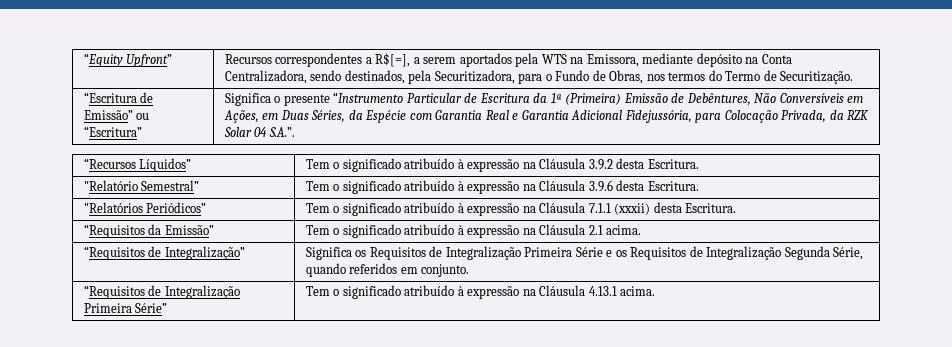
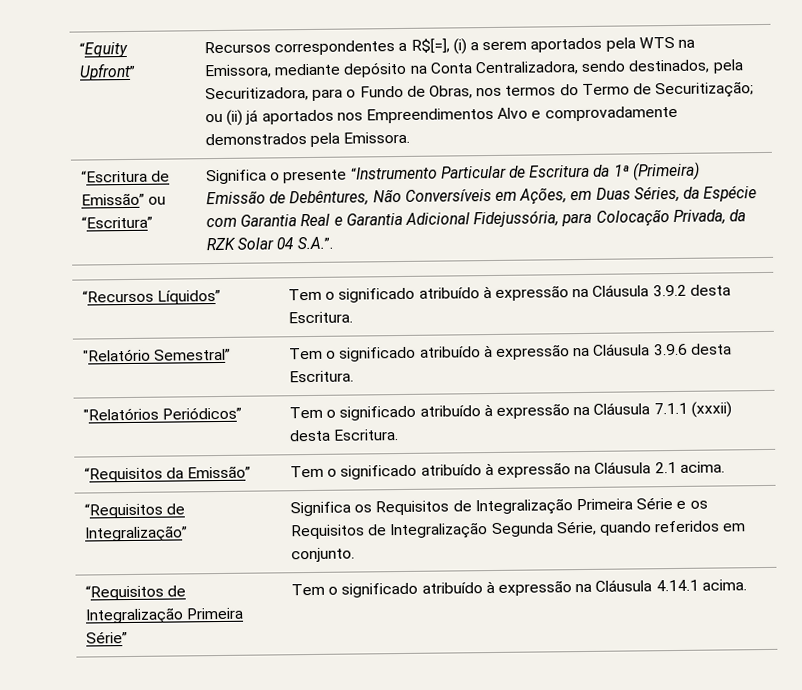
- Recursos correspondentes a R$[=], a serem aportados pela WTS na Emissora, mediante depósito na Conta Centralizadora, sendo destinados, pela Securitizadora, para o Fundo de Obras, nos termos do Termo de Securitização.
+ Recursos correspondentes a R$[=], (i) a serem aportados pela WTS na Emissora, mediante depósito na Conta Centralizadora, sendo destinados, pela Securitizadora, para o Fundo de Obras, nos termos do Termo de Securitização; ou (ii) já aportados nos Empreendimentos Alvo e comprovadamente demonstrados pela Emissora.
- “Requisitos de Integralização Primeira Série” | Tem o significado atribuído à expressão na Cláusula 4.13.1 acima.
+ “Requisitos de Integralização Primeira Série” | Tem o significado atribuído à expressão na Cláusula 4.14.1 acima.

